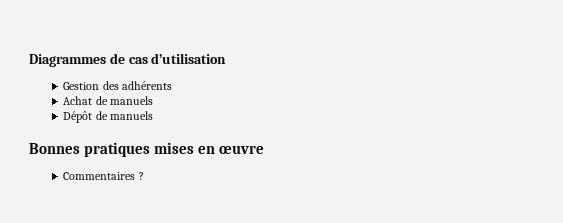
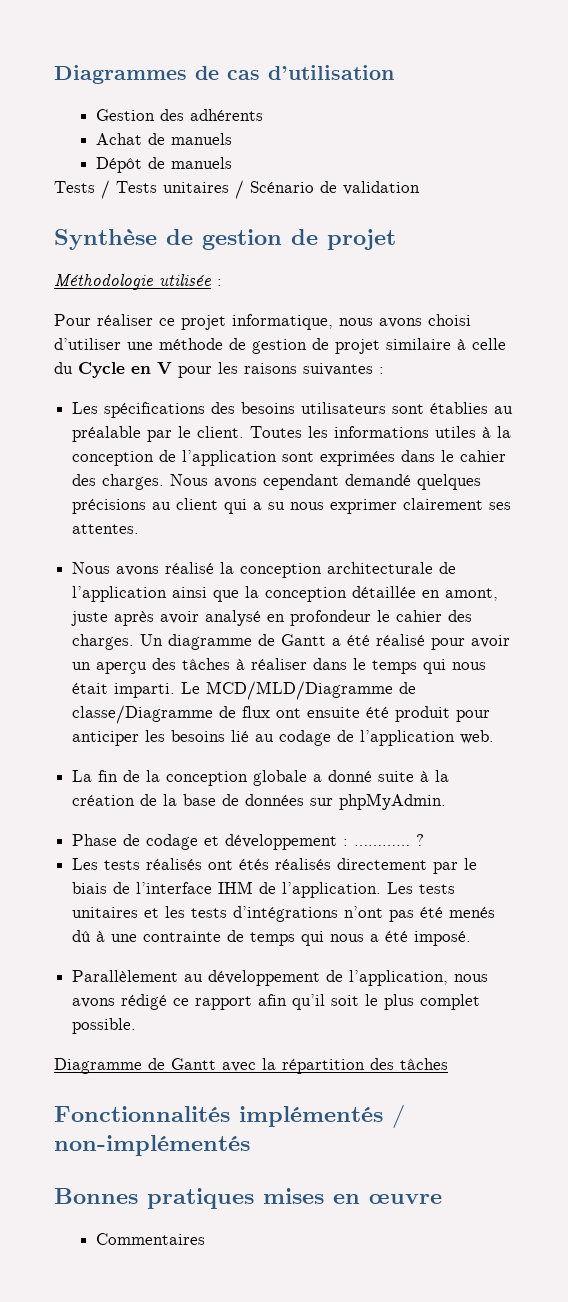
+ Tests / Tests unitaires / Scénario de validation
+ Synthèse de gestion de projet
+ Méthodologie utilisée :
+ Pour réaliser ce projet informatique, nous avons choisi d’utiliser une méthode de gestion de projet similaire à celle du Cycle en V pour les raisons suivantes :
+ Les spécifications des besoins utilisateurs sont établies au préalable par le client. Toutes les informations utiles à la conception de l’application sont exprimées dans le cahier des charges. Nous avons cependant demandé quelques précisions au client qui a su nous exprimer clairement ses attentes.
+ Nous avons réalisé la conception architecturale de l’application ainsi que la conception détaillée en amont, juste après avoir analysé en profondeur le cahier des charges. Un diagramme de Gantt a été réalisé pour avoir un aperçu des tâches à réaliser dans le temps qui nous était imparti. Le MCD/MLD/Diagramme de classe/Diagramme de flux ont ensuite été produit pour anticiper les besoins lié au codage de l’application web.
+ La fin de la conception globale a donné suite à la création de la base de données sur phpMyAdmin.
+ Phase de codage et développement : ………… ?
+ Les tests réalisés ont étés réalisés directement par le biais de l’interface IHM de l’application. Les tests unitaires et les tests d’intégrations n’ont pas été menés dû à une contrainte de temps qui nous a été imposé.
+ Parallèlement au développement de l’application, nous avons rédigé ce rapport afin qu’il soit le plus complet possible.
+ Diagramme de Gantt avec la répartition des tâches
+ Fonctionnalités implémentés / non-implémentés
- Commentaires ?
+ Commentaires

